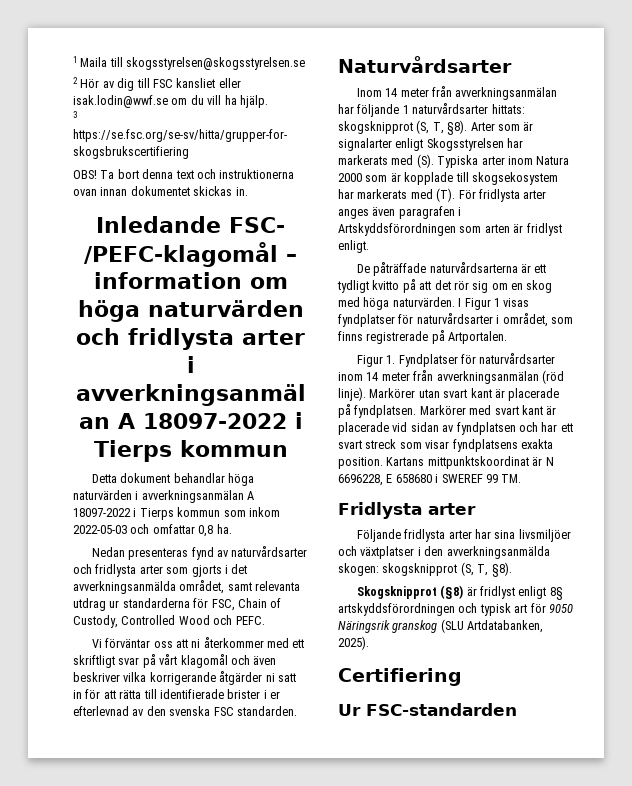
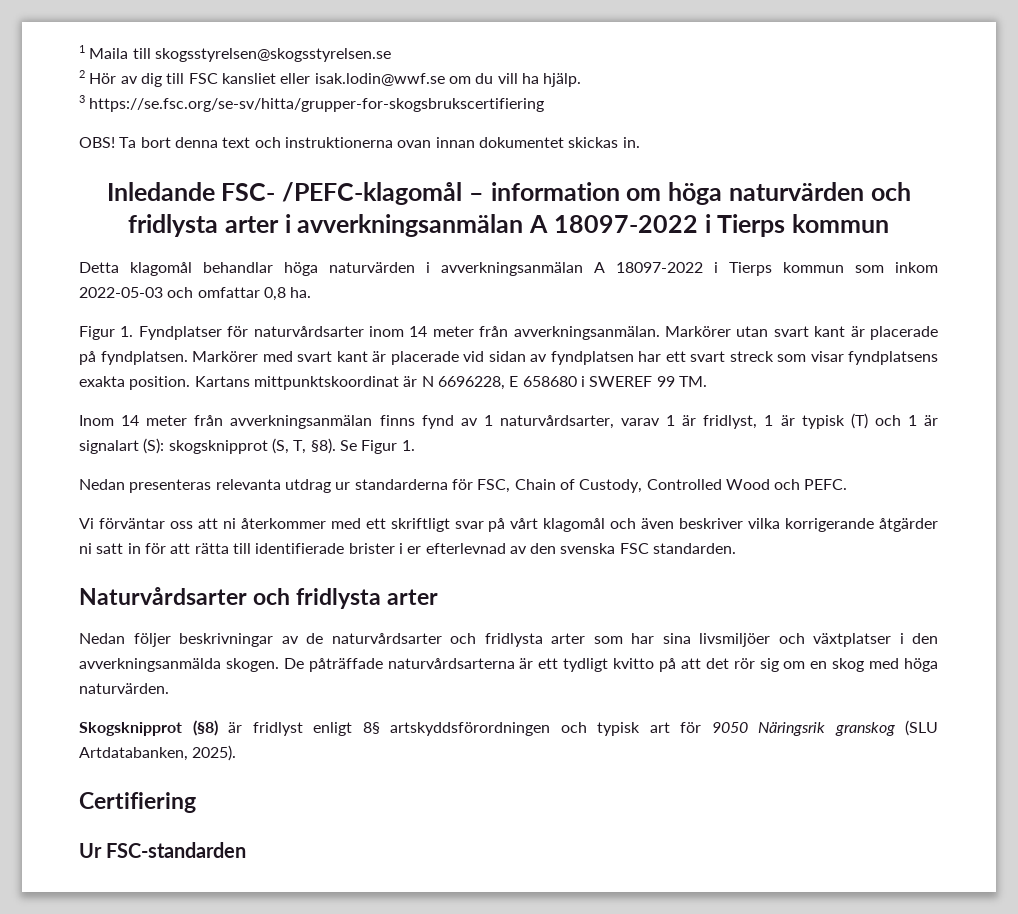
- Detta dokument behandlar höga naturvärden i avverkningsanmälan A 18097-2022 i Tierps kommun som inkom 2022-05-03 och omfattar 0,8 ha.
+ Detta klagomål behandlar höga naturvärden i avverkningsanmälan A 18097-2022 i Tierps kommun som inkom 2022-05-03 och omfattar 0,8 ha.
- Nedan presenteras fynd av naturvårdsarter och fridlysta arter som gjorts i det avverkningsanmälda området, samt relevanta utdrag ur standarderna för FSC, Chain of Custody, Controlled Wood och PEFC.
+ Figur 1. Fyndplatser för naturvårdsarter inom 14 meter från avverkningsanmälan. Markörer utan svart kant är placerade på fyndplatsen. Markörer med svart kant är placerade vid sidan av fyndplatsen har ett svart streck som visar fyndplatsens exakta position. Kartans mittpunktskoordinat är N 6696228, E 658680 i SWEREF 99 TM.
+ Inom 14 meter från avverkningsanmälan finns fynd av 1 naturvårdsarter, varav 1 är fridlyst, 1 är typisk (T) och 1 är signalart (S): skogsknipprot (S, T, §8). Se Figur 1.
+ Nedan presenteras relevanta utdrag ur standarderna för FSC, Chain of Custody, Controlled Wood och PEFC.
- Naturvårdsarter
- Inom 14 meter från avverkningsanmälan har följande 1 naturvårdsarter hittats: skogsknipprot (S, T, §8). Arter som är signalarter enligt Skogsstyrelsen har markerats med (S). Typiska arter inom Natura 2000 som är kopplade till skogsekosystem har markerats med (T). För fridlysta arter anges även paragrafen i Artskyddsförordningen som arten är fridlyst enligt.
- De påträffade naturvårdsarterna är ett tydligt kvitto på att det rör sig om en skog med höga naturvärden. I Figur 1 visas fyndplatser för naturvårdsarter i området, som finns registrerade på Artportalen.
- Figur 1. Fyndplatser för naturvårdsarter inom 14 meter från avverkningsanmälan (röd linje). Markörer utan svart kant är placerade på fyndplatsen. Markörer med svart kant är placerade vid sidan av fyndplatsen och har ett svart streck som visar fyndplatsens exakta position. Kartans mittpunktskoordinat är N 6696228, E 658680 i SWEREF 99 TM.
- Fridlysta arter
- Följande fridlysta arter har sina livsmiljöer och växtplatser i den avverkningsanmälda skogen: skogsknipprot (S, T, §8).
+ Naturvårdsarter och fridlysta arter
+ Nedan följer beskrivningar av de naturvårdsarter och fridlysta arter som har sina livsmiljöer och växtplatser i den avverkningsanmälda skogen. De påträffade naturvårdsarterna är ett tydligt kvitto på att det rör sig om en skog med höga naturvärden.

